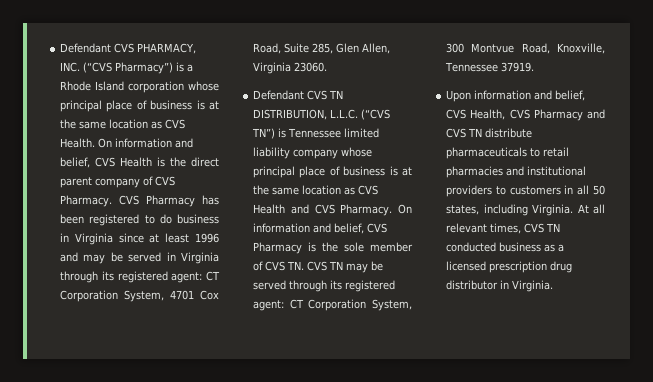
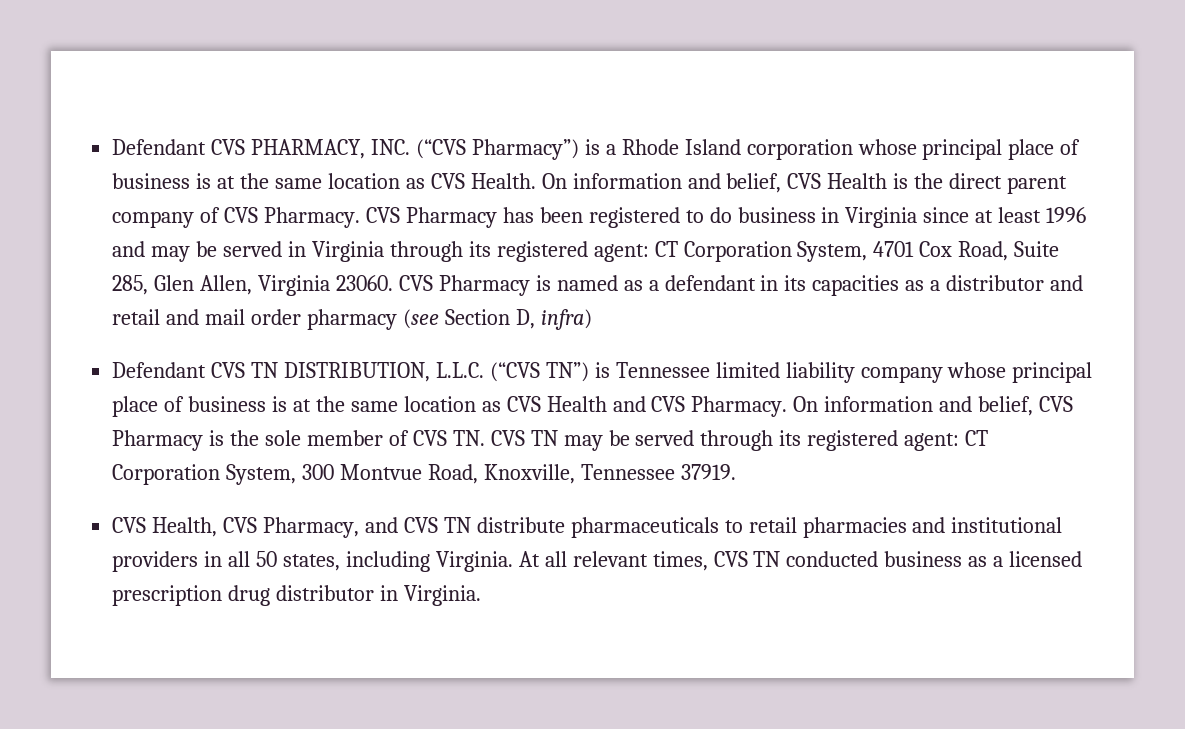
+ CVS Pharmacy is named as a defendant in its capacities as a distributor and retail and mail order pharmacy (see Section D, infra)
- Upon information and belief, CVS Health, CVS Pharmacy and CVS TN distribute pharmaceuticals to retail pharmacies and institutional providers to customers in all 50 states, including Virginia.
+ CVS Health, CVS Pharmacy, and CVS TN distribute pharmaceuticals to retail pharmacies and institutional providers in all 50 states, including Virginia.

